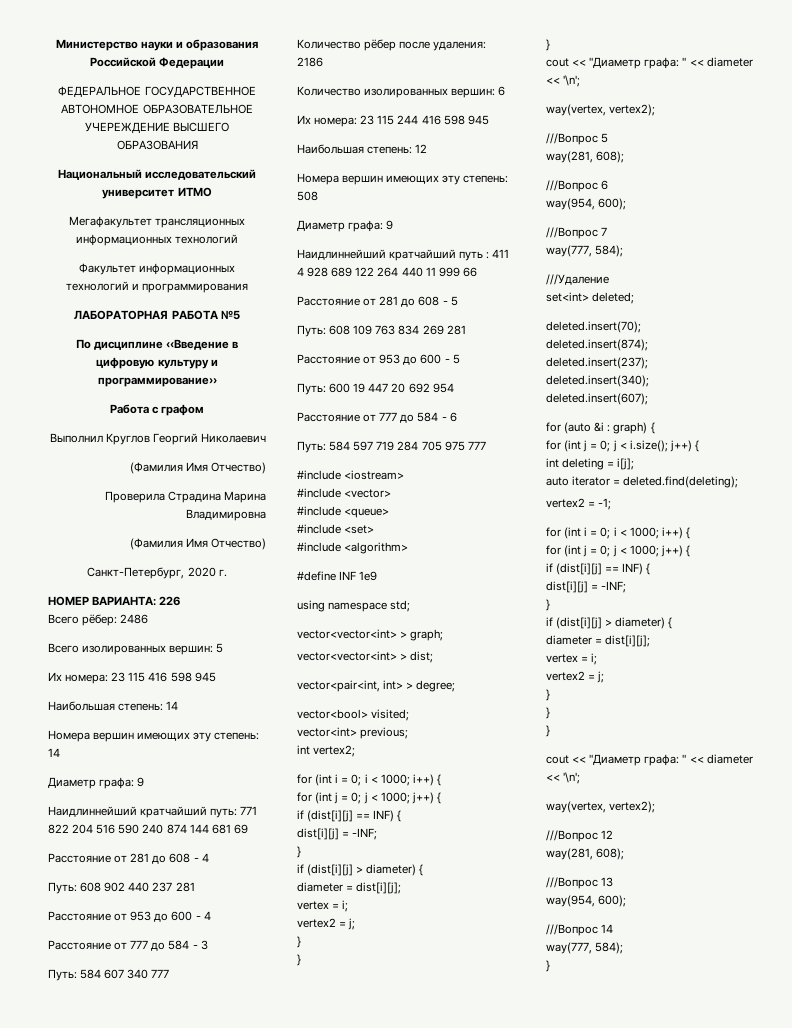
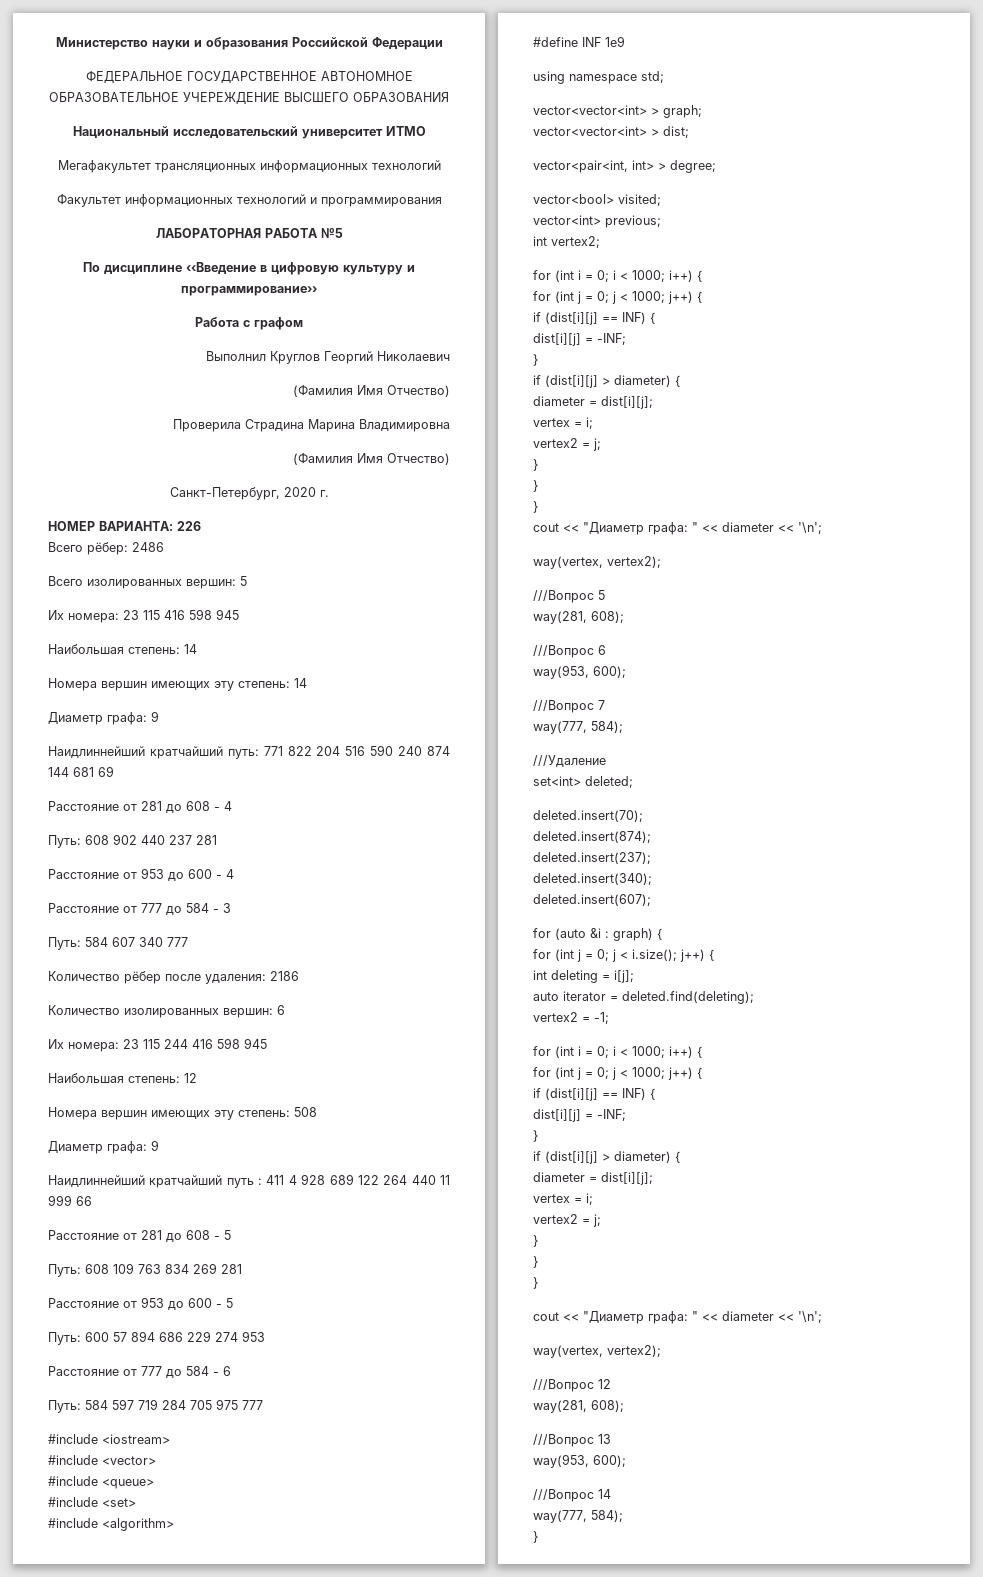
- Путь: 600 19 447 20 692 954
+ Путь: 600 57 894 686 229 274 953
  ///Вопрос 6
- way(954, 600);
+ way(953, 600);
  ///Вопрос 13
- way(954, 600);
+ way(953, 600);

